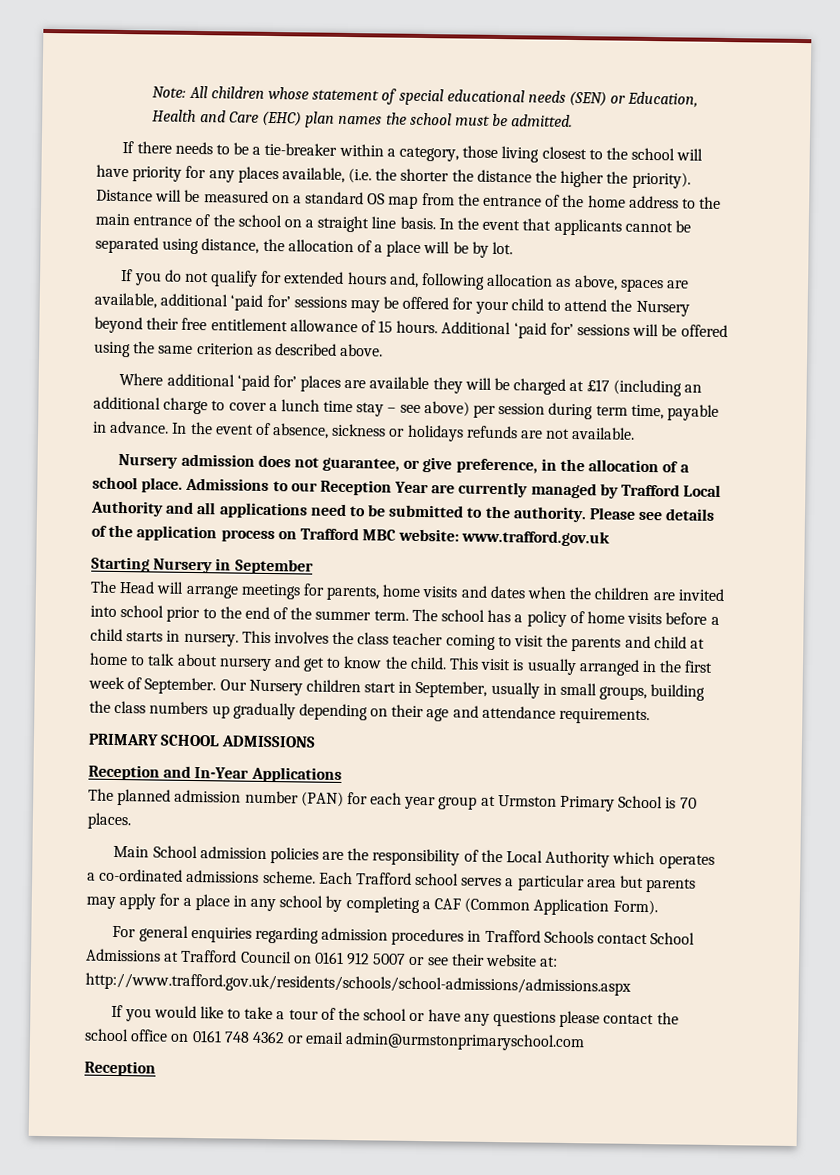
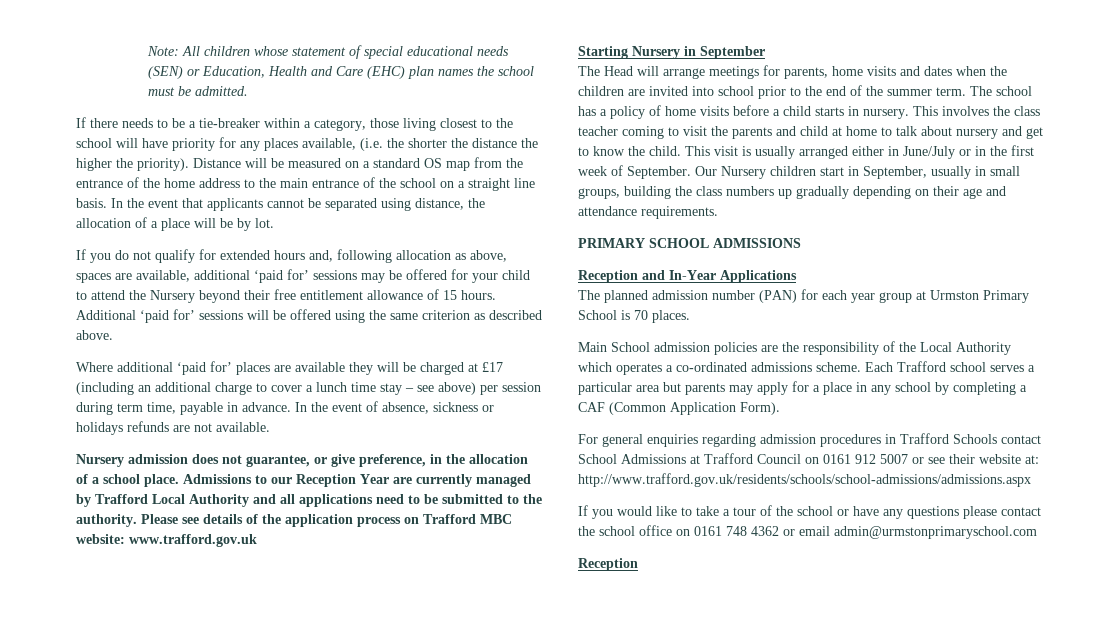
- This visit is usually arranged in the first week of September.
+ This visit is usually arranged either in June/July or in the first week of September.

